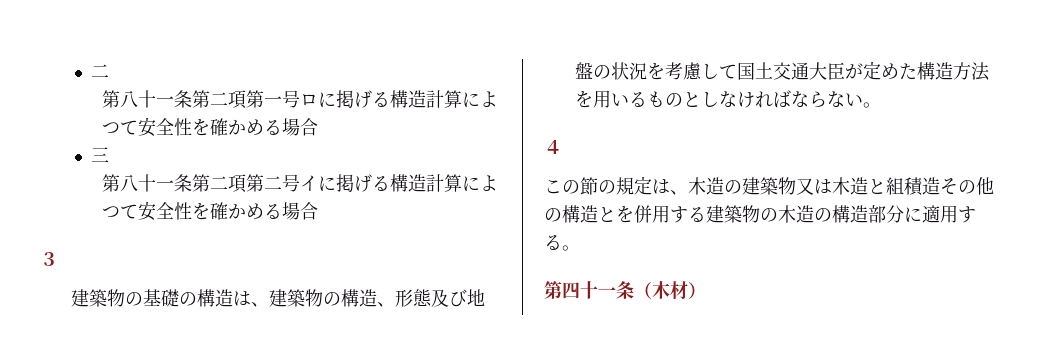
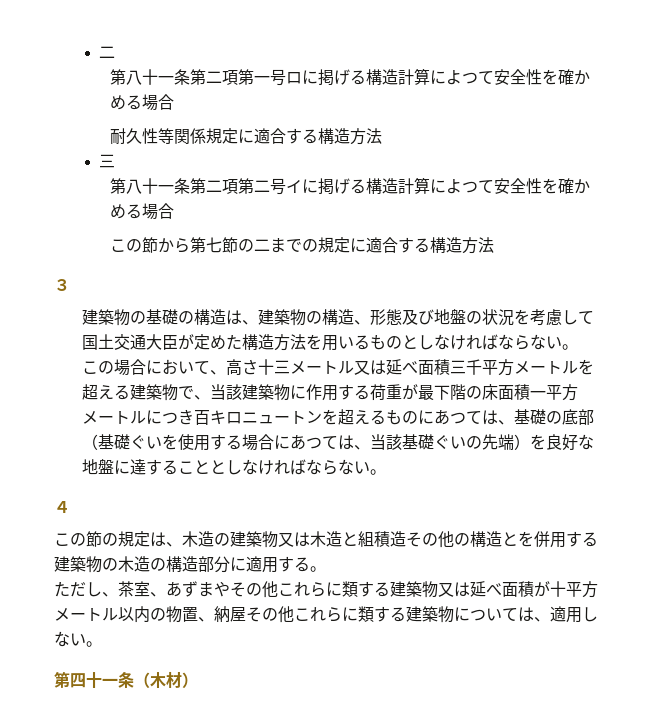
+ 耐久性等関係規定に適合する構造方法
+ この節から第七節の二までの規定に適合する構造方法
+ この場合において、高さ十三メートル又は延べ面積三千平方メートルを超える建築物で、当該建築物に作用する荷重が最下階の床面積一平方メートルにつき百キロニュートンを超えるものにあつては、基礎の底部（基礎ぐいを使用する場合にあつては、当該基礎ぐいの先端）を良好な地盤に達することとしなければならない。
+ ただし、茶室、あずまやその他これらに類する建築物又は延べ面積が十平方メートル以内の物置、納屋その他これらに類する建築物については、適用しない。

